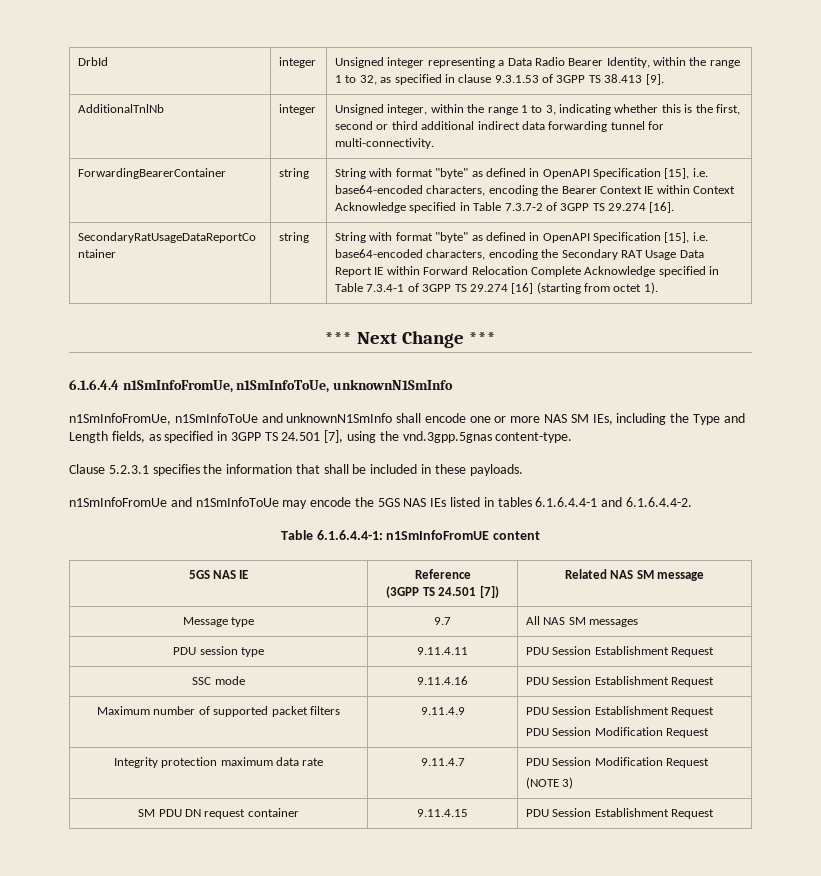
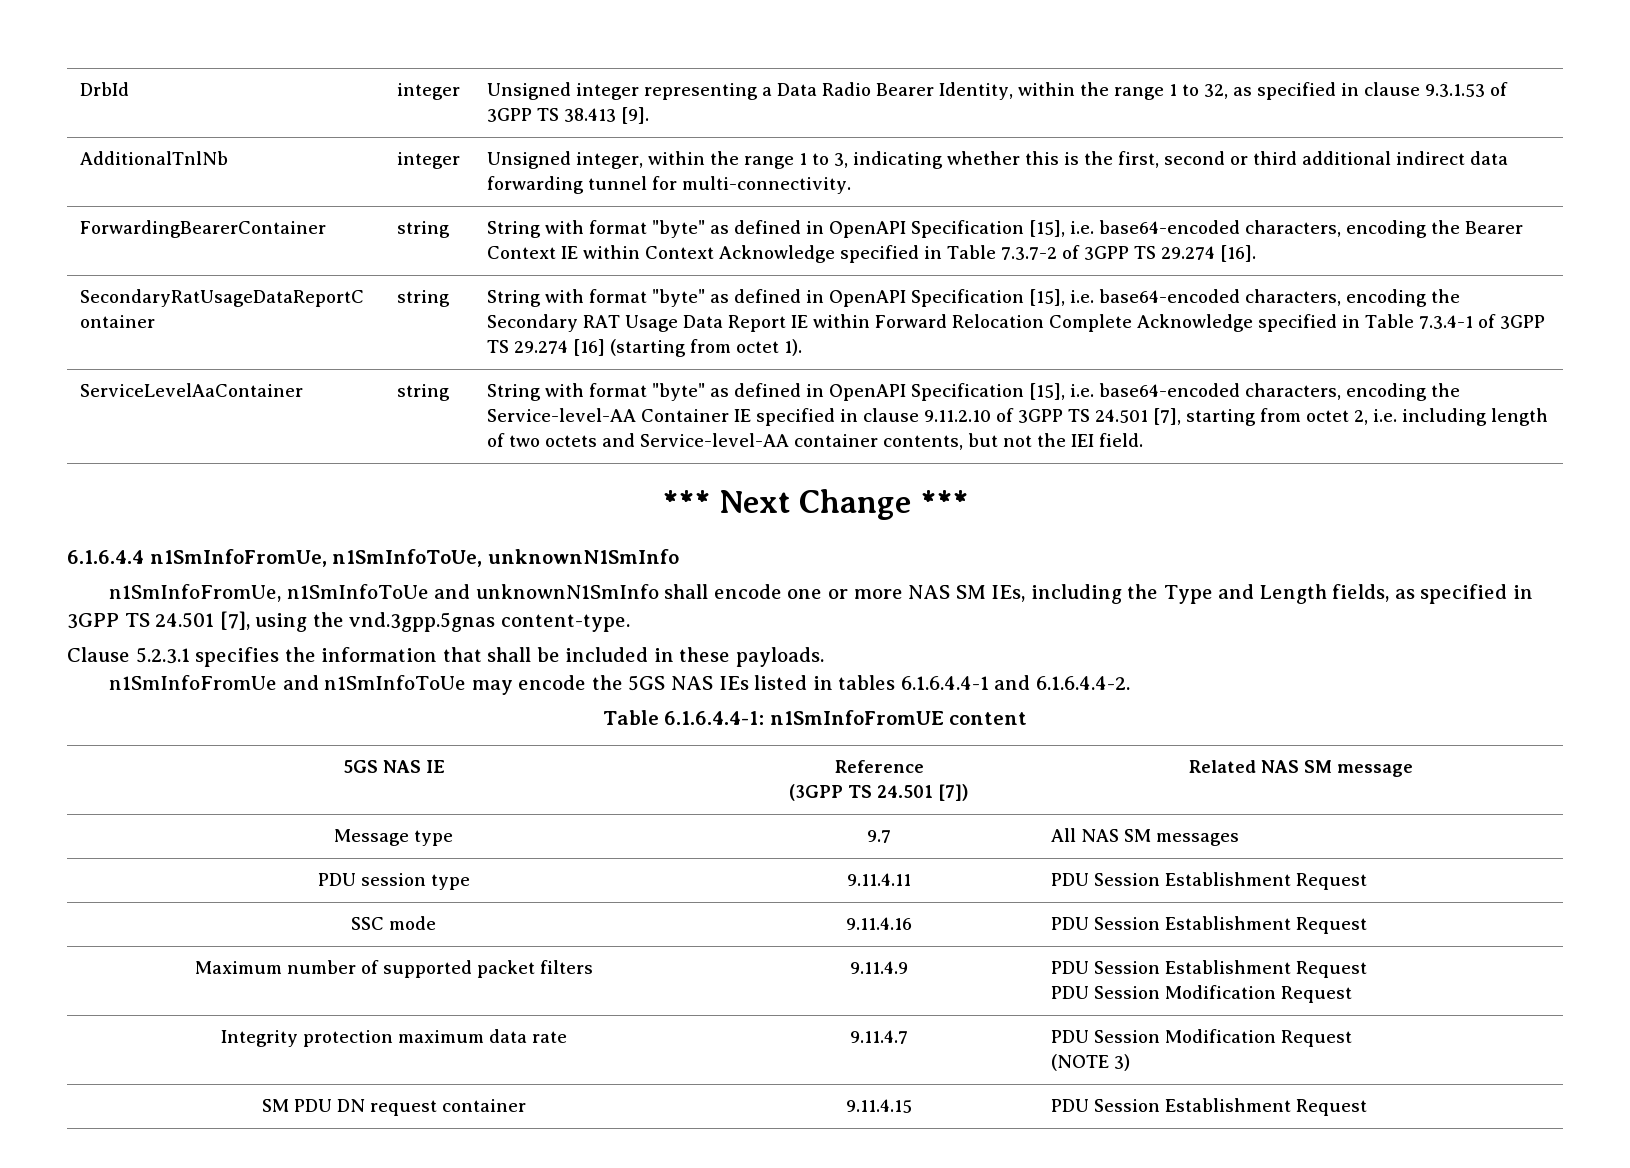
+ ServiceLevelAaContainer | string | String with format "byte" as defined in OpenAPI Specification [15], i.e. base64-encoded characters, encoding the Service-level-AA Container IE specified in clause 9.11.2.10 of 3GPP TS 24.501 [7], starting from octet 2, i.e. including length of two octets and Service-level-AA container contents, but not the IEI field.

